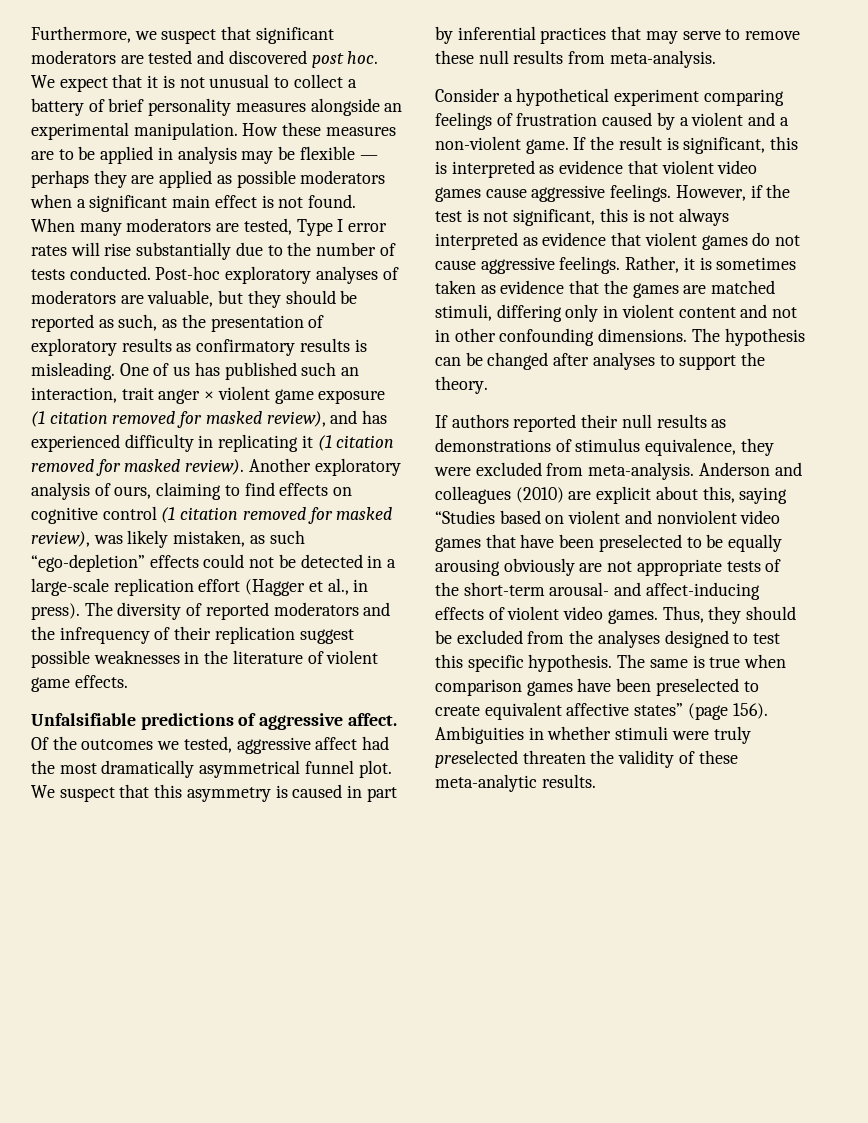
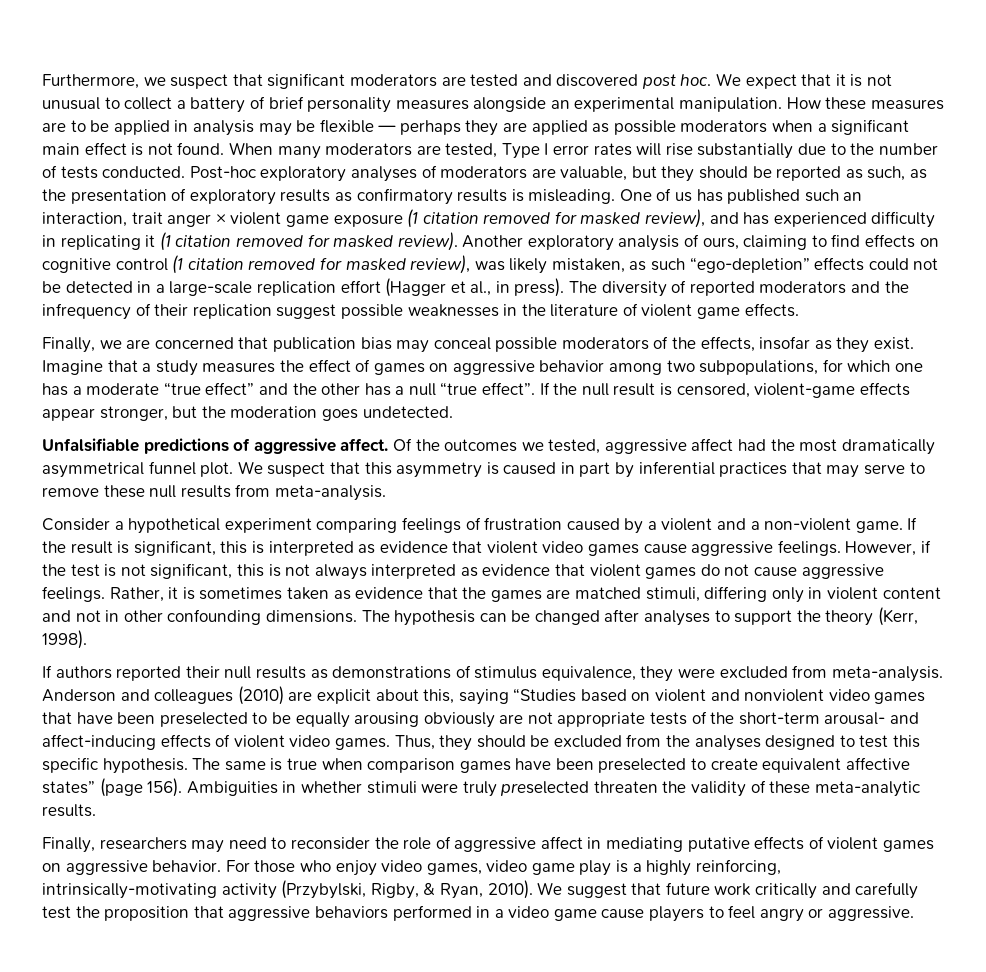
+ Finally, we are concerned that publication bias may conceal possible moderators of the effects, insofar as they exist. Imagine that a study measures the effect of games on aggressive behavior among two subpopulations, for which one has a moderate “true effect” and the other has a null “true effect”. If the null result is censored, violent-game effects appear stronger, but the moderation goes undetected.
- The hypothesis can be changed after analyses to support the theory.
+ The hypothesis can be changed after analyses to support the theory (Kerr, 1998).
+ Finally, researchers may need to reconsider the role of aggressive affect in mediating putative effects of violent games on aggressive behavior. For those who enjoy video games, video game play is a highly reinforcing, intrinsically-motivating activity (Przybylski, Rigby, & Ryan, 2010). We suggest that future work critically and carefully test the proposition that aggressive behaviors performed in a video game cause players to feel angry or aggressive.

